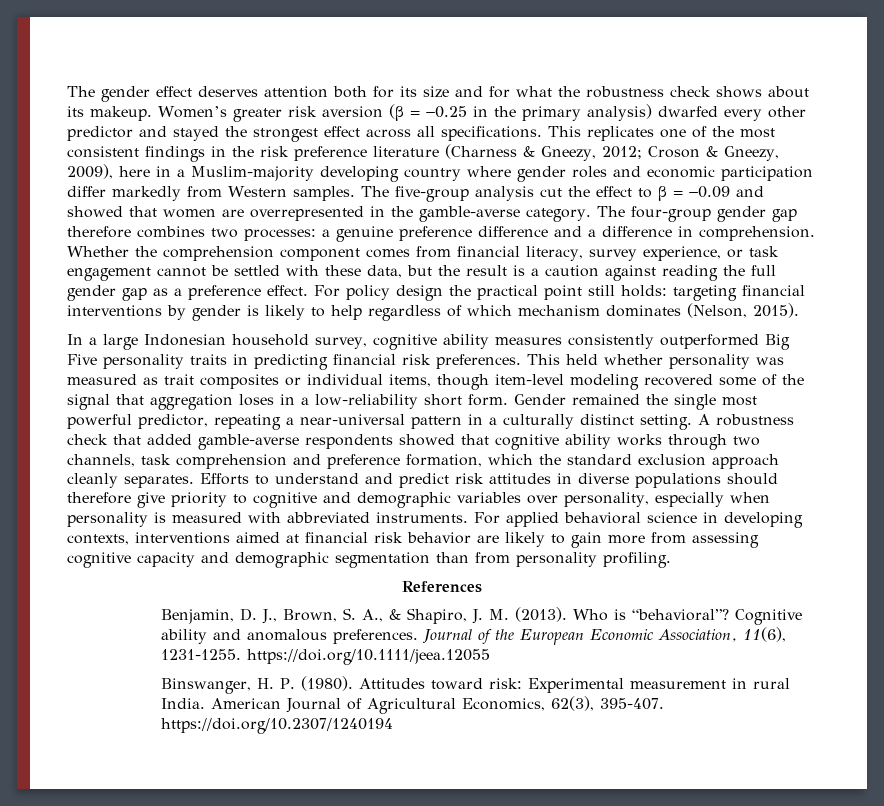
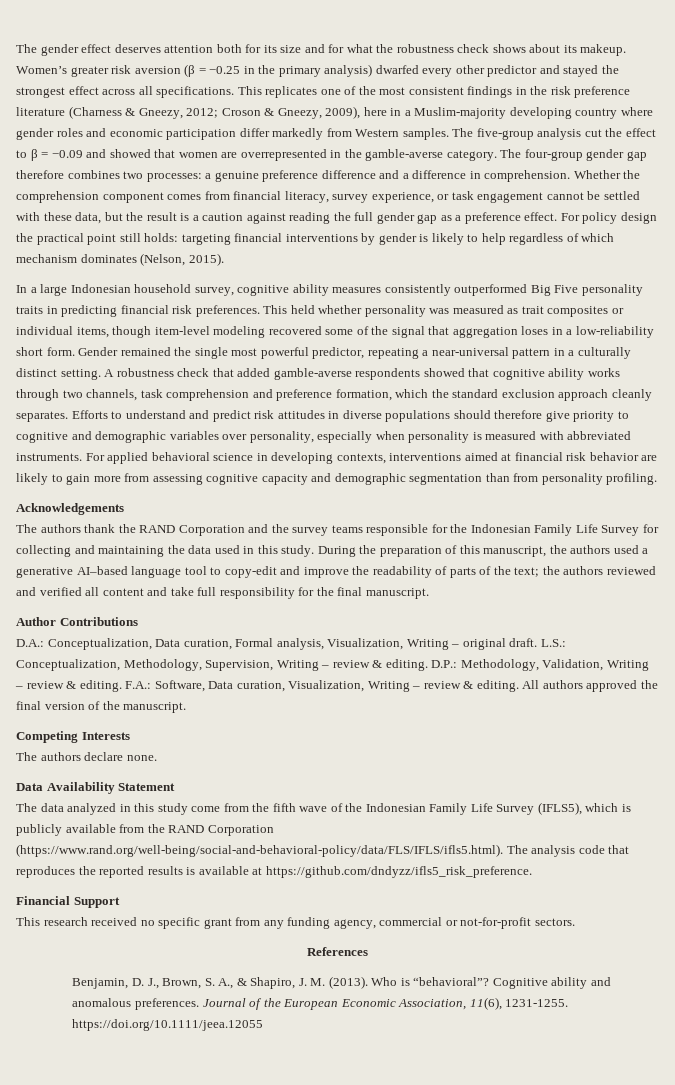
+ Acknowledgements
+ The authors thank the RAND Corporation and the survey teams responsible for the Indonesian Family Life Survey for collecting and maintaining the data used in this study. During the preparation of this manuscript, the authors used a generative AI–based language tool to copy-edit and improve the readability of parts of the text; the authors reviewed and verified all content and take full responsibility for the final manuscript.
+ Author Contributions
+ D.A.: Conceptualization, Data curation, Formal analysis, Visualization, Writing – original draft. L.S.: Conceptualization, Methodology, Supervision, Writing – review & editing. D.P.: Methodology, Validation, Writing – review & editing. F.A.: Software, Data curation, Visualization, Writing – review & editing. All authors approved the final version of the manuscript.
+ Competing Interests
+ The authors declare none.
+ Data Availability Statement
+ The data analyzed in this study come from the fifth wave of the Indonesian Family Life Survey (IFLS5), which is publicly available from the RAND Corporation (https://www.rand.org/well-being/social-and-behavioral-policy/data/FLS/IFLS/ifls5.html). The analysis code that reproduces the reported results is available at https://github.com/dndyzz/ifls5_risk_preference.
+ Financial Support
+ This research received no specific grant from any funding agency, commercial or not-for-profit sectors.
- Binswanger, H. P. (1980). Attitudes toward risk: Experimental measurement in rural India. American Journal of Agricultural Economics, 62(3), 395-407. https://doi.org/10.2307/1240194

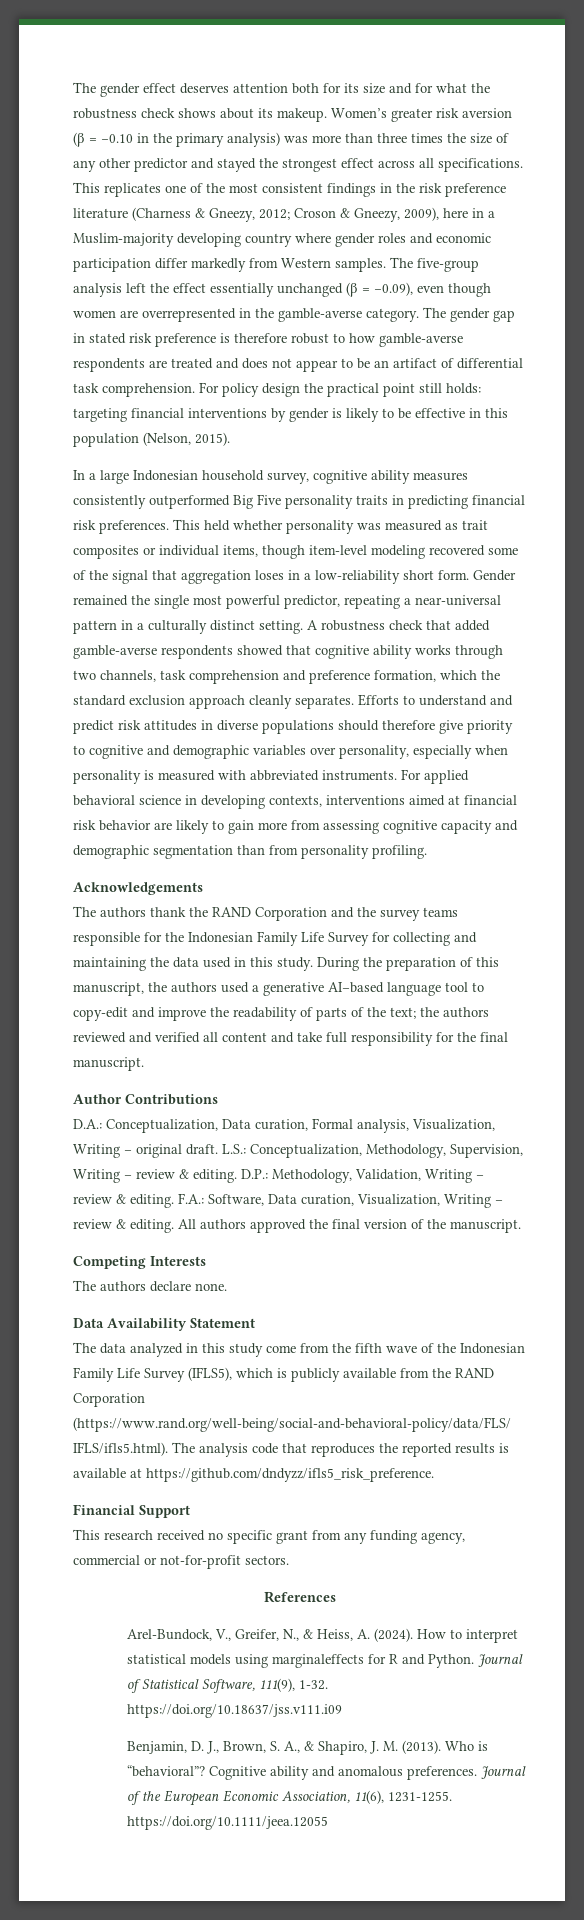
- Women’s greater risk aversion (β = −0.25 in the primary analysis) dwarfed every other predictor and stayed the strongest effect across all specifications.
+ Women’s greater risk aversion (β = −0.10 in the primary analysis) was more than three times the size of any other predictor and stayed the strongest effect across all specifications.
- The five-group analysis cut the effect to β = −0.09 and showed that women are overrepresented in the gamble-averse category.
+ The five-group analysis left the effect essentially unchanged (β = −0.09), even though women are overrepresented in the gamble-averse category.
- The four-group gender gap therefore combines two processes: a genuine preference difference and a difference in comprehension. Whether the comprehension component comes from financial literacy, survey experience, or task engagement cannot be settled with these data, but the result is a caution against reading the full gender gap as a preference effect.
+ The gender gap in stated risk preference is therefore robust to how gamble-averse respondents are treated and does not appear to be an artifact of differential task comprehension.
- For policy design the practical point still holds: targeting financial interventions by gender is likely to help regardless of which mechanism dominates (Nelson, 2015).
+ For policy design the practical point still holds: targeting financial interventions by gender is likely to be effective in this population (Nelson, 2015).
+ Arel-Bundock, V., Greifer, N., & Heiss, A. (2024). How to interpret statistical models using marginaleffects for R and Python. Journal of Statistical Software, 111(9), 1-32. https://doi.org/10.18637/jss.v111.i09

